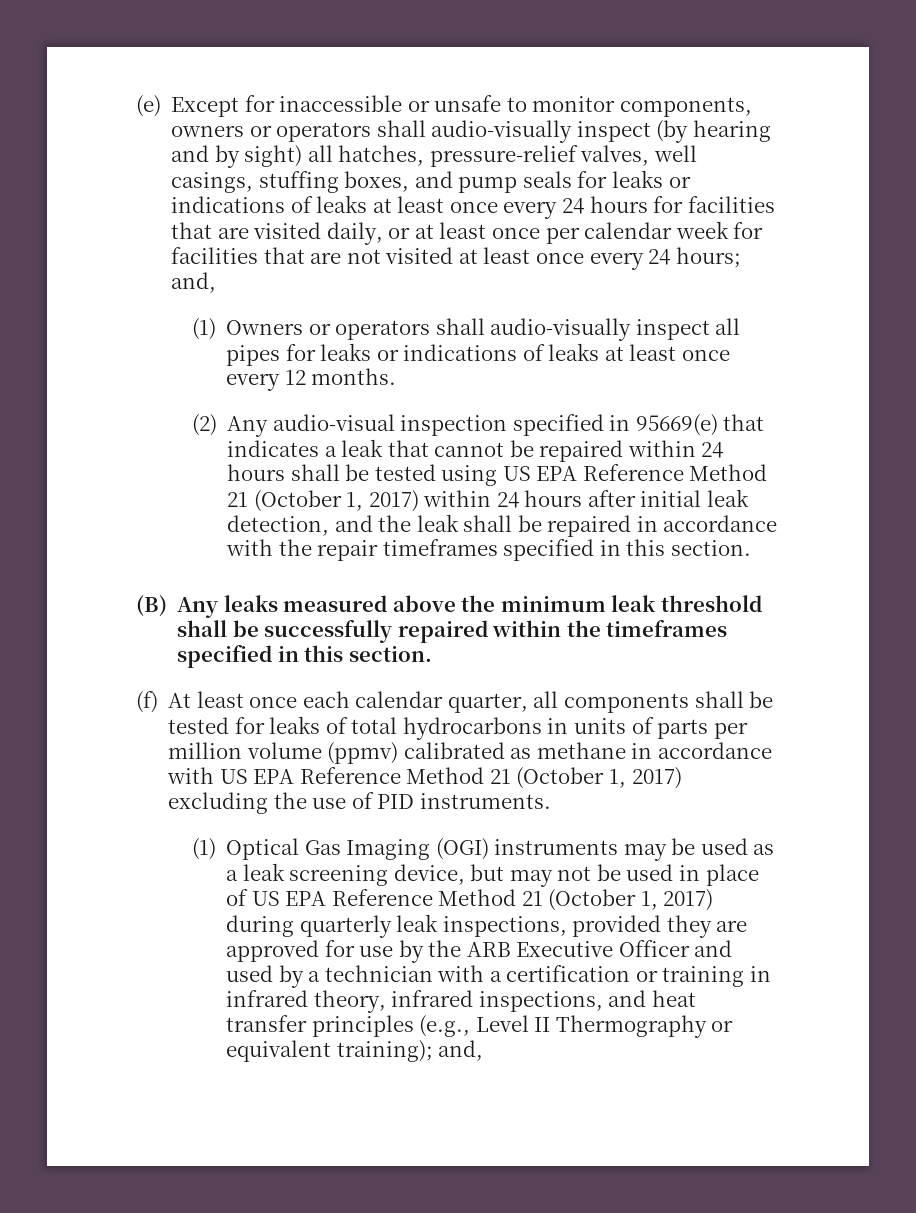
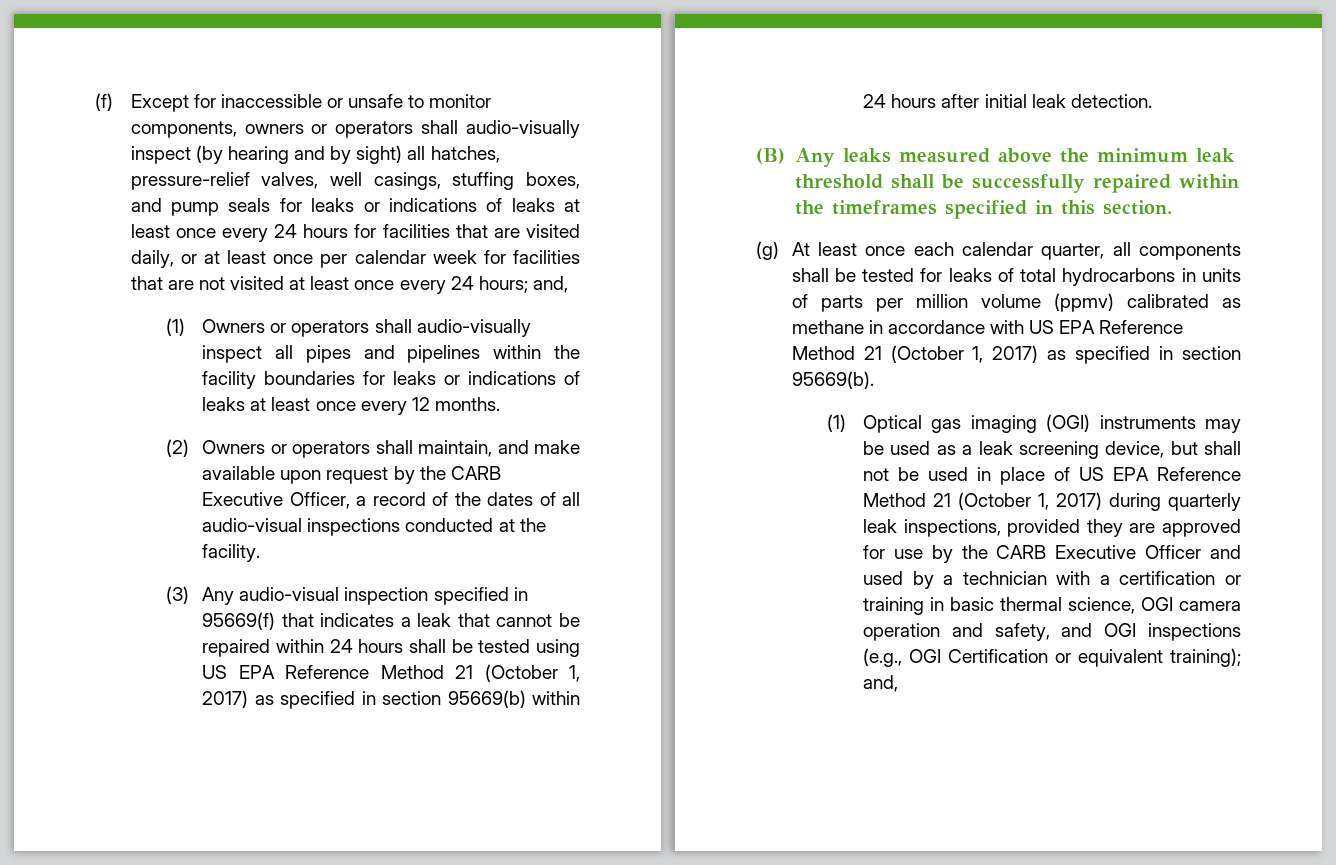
- (e) Except for inaccessible or unsafe to monitor components, owners or operators shall audio-visually inspect (by hearing and by sight) all hatches, pressure-relief valves, well casings, stuffing boxes, and pump seals for leaks or indications of leaks at least once every 24 hours for facilities that are visited daily, or at least once per calendar week for facilities that are not visited at least once every 24 hours;
+ (f) Except for inaccessible or unsafe to monitor components, owners or operators shall audio-visually inspect (by hearing and by sight) all hatches, pressure-relief valves, well casings, stuffing boxes, and pump seals for leaks or indications of leaks at least once every 24 hours for facilities that are visited daily, or at least once per calendar week for facilities that are not visited at least once every 24 hours;
- (1) Owners or operators shall audio-visually inspect all pipes for leaks or indications of leaks at least once every 12 months.
+ (1) Owners or operators shall audio-visually inspect all pipes and pipelines within the facility boundaries for leaks or indications of leaks at least once every 12 months.
- (2) Any audio-visual inspection specified in 95669(e) that indicates a leak that cannot be repaired within 24 hours shall be tested using US EPA Reference Method 21 (October 1, 2017) within 24 hours after initial leak detection, and the leak shall be repaired in accordance with the repair timeframes specified in this section.
+ (2) Owners or operators shall maintain, and make available upon request by the CARB Executive Officer, a record of the dates of all audio-visual inspections conducted at the facility.
+ (3) Any audio-visual inspection specified in 95669(f) that indicates a leak that cannot be repaired within 24 hours shall be tested using US EPA Reference Method 21 (October 1, 2017) as specified in section 95669(b) within 24 hours after initial leak detection.
- (f) At least once each calendar quarter, all components shall be tested for leaks of total hydrocarbons in units of parts per million volume (ppmv) calibrated as methane in accordance with US EPA Reference Method 21 (October 1, 2017) excluding the use of PID instruments.
+ (g) At least once each calendar quarter, all components shall be tested for leaks of total hydrocarbons in units of parts per million volume (ppmv) calibrated as methane in accordance with US EPA Reference Method 21 (October 1, 2017) as specified in section 95669(b).
- (1) Optical Gas Imaging (OGI) instruments may be used as a leak screening device, but may not be used in place of US EPA Reference Method 21 (October 1, 2017) during quarterly leak inspections, provided they are approved for use by the ARB Executive Officer and used by a technician with a certification or training in infrared theory, infrared inspections, and heat transfer principles (e.g., Level II Thermography or equivalent training); and,
+ (1) Optical gas imaging (OGI) instruments may be used as a leak screening device, but shall not be used in place of US EPA Reference Method 21 (October 1, 2017) during quarterly leak inspections, provided they are approved for use by the CARB Executive Officer and used by a technician with a certification or training in basic thermal science, OGI camera operation and safety, and OGI inspections (e.g., OGI Certification or equivalent training); and,

